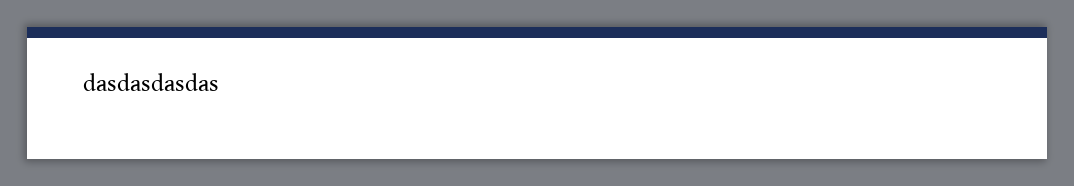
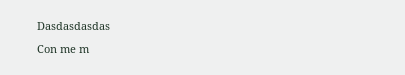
- dasdasdasdas
+ Dasdasdasdas
+ Con me m

